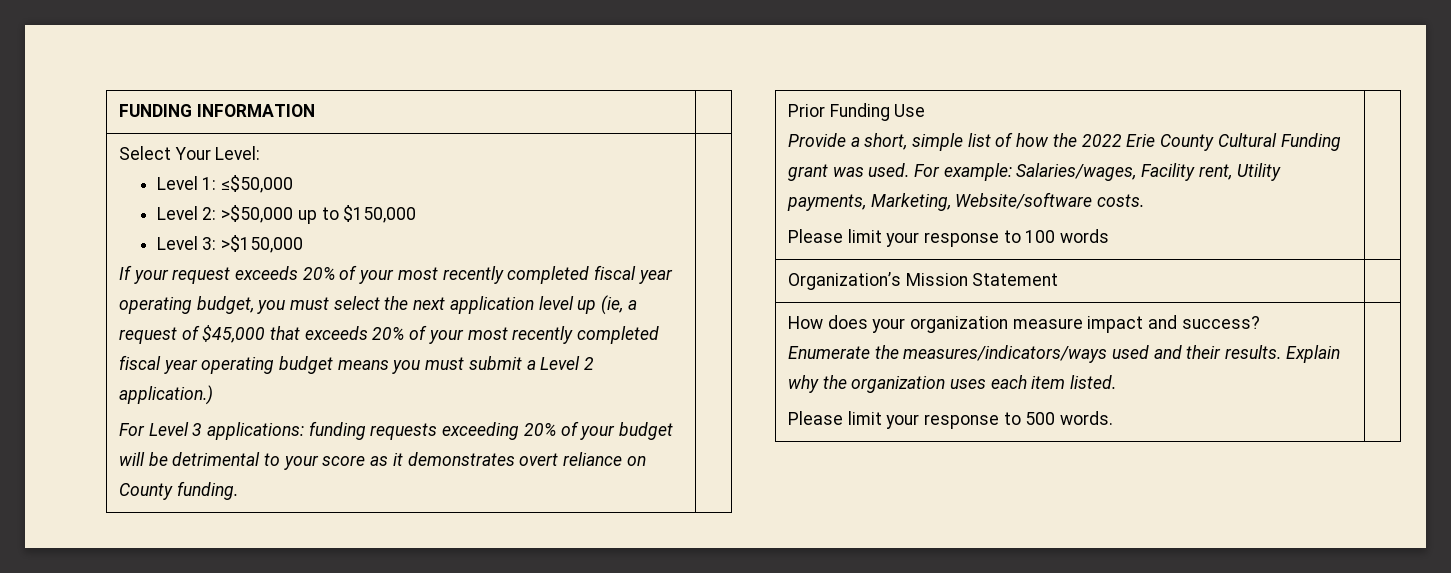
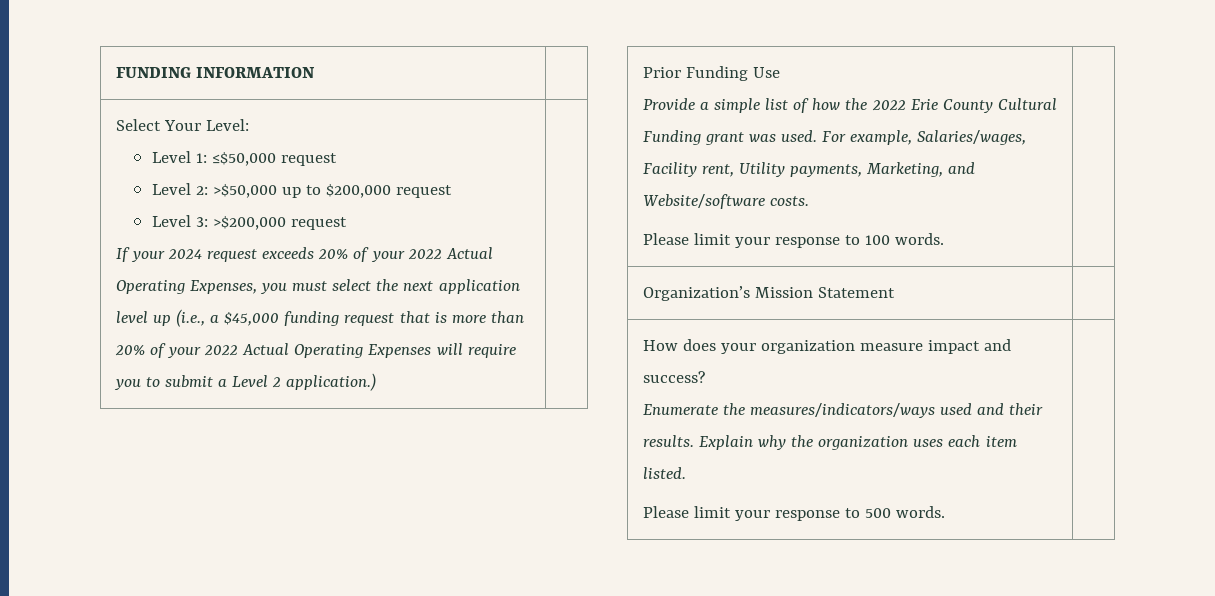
- Level 1: ≤$50,000
+ Level 1: ≤$50,000 request
- Level 2: >$50,000 up to $150,000
+ Level 2: >$50,000 up to $200,000 request
- Level 3: >$150,000
+ Level 3: >$200,000 request
- If your request exceeds 20% of your most recently completed fiscal year operating budget, you must select the next application level up (ie, a request of $45,000 that exceeds 20% of your most recently completed fiscal year operating budget means you must submit a Level 2 application.)
+ If your 2024 request exceeds 20% of your 2022 Actual Operating Expenses, you must select the next application level up (i.e., a $45,000 funding request that is more than 20% of your 2022 Actual Operating Expenses will require you to submit a Level 2 application.)
- For Level 3 applications: funding requests exceeding 20% of your budget will be detrimental to your score as it demonstrates overt reliance on County funding.
  Prior Funding Use
- Provide a short, simple list of how the 2022 Erie County Cultural Funding grant was used. For example: Salaries/wages, Facility rent, Utility payments, Marketing, Website/software costs.
- Please limit your response to 100 words |
+ Provide a simple list of how the 2022 Erie County Cultural Funding grant was used. For example, Salaries/wages, Facility rent, Utility payments, Marketing, and Website/software costs.
+ Please limit your response to 100 words. |

